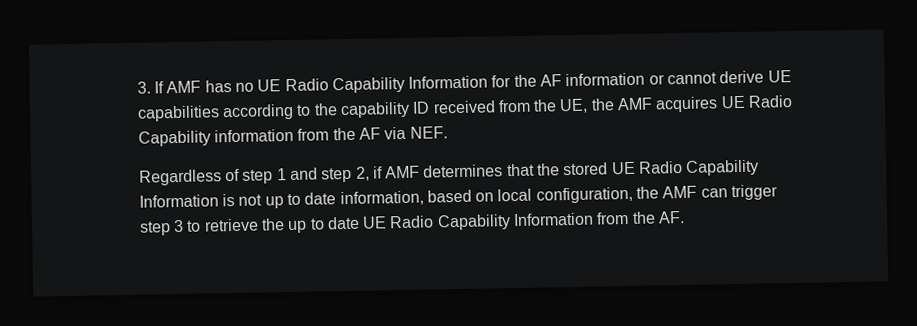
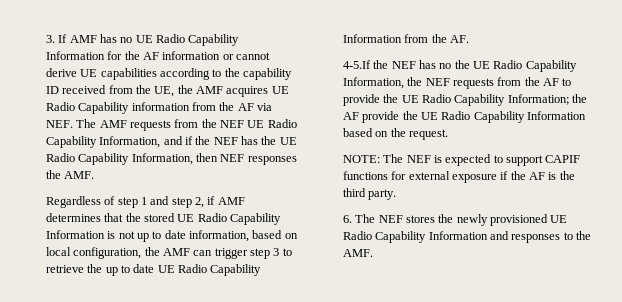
- 3. If AMF has no UE Radio Capability Information for the AF information or cannot derive UE capabilities according to the capability ID received from the UE, the AMF acquires UE Radio Capability information from the AF via NEF.
+ 3. If AMF has no UE Radio Capability Information for the AF information or cannot derive UE capabilities according to the capability ID received from the UE, the AMF acquires UE Radio Capability information from the AF via NEF. The AMF requests from the NEF UE Radio Capability Information, and if the NEF has the UE Radio Capability Information, then NEF responses the AMF.
+ 4-5.If the NEF has no the UE Radio Capability Information, the NEF requests from the AF to provide the UE Radio Capability Information; the AF provide the UE Radio Capability Information based on the request.
+ NOTE: The NEF is expected to support CAPIF functions for external exposure if the AF is the third party.
+ 6. The NEF stores the newly provisioned UE Radio Capability Information and responses to the AMF.

